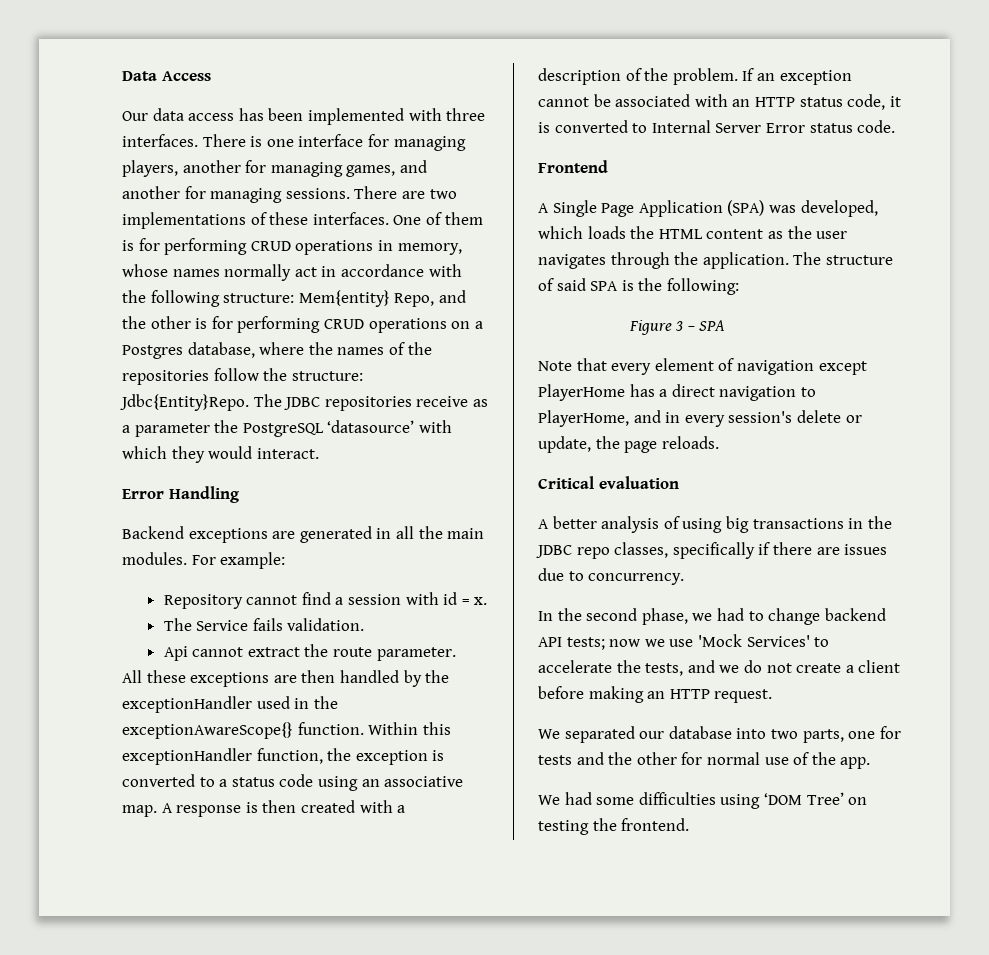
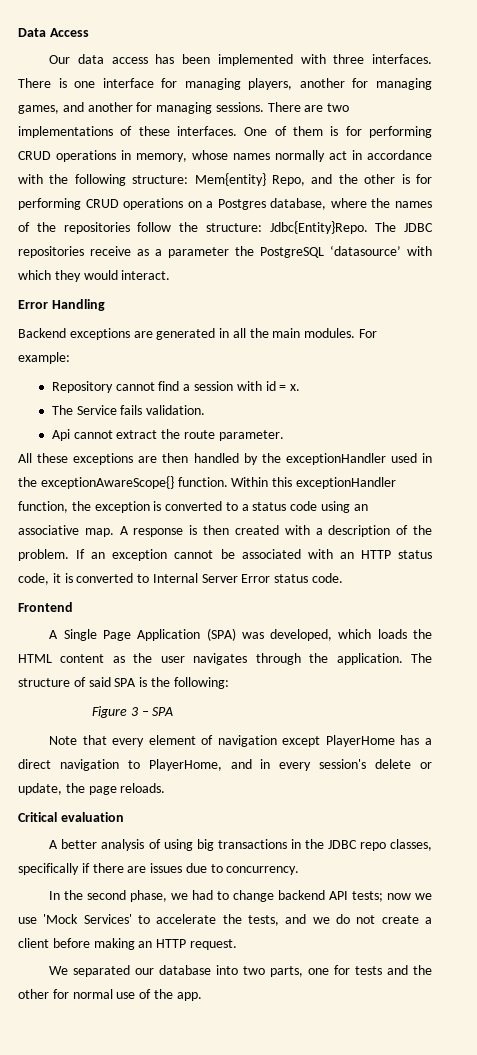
- We had some difficulties using ‘DOM Tree’ on testing the frontend.

